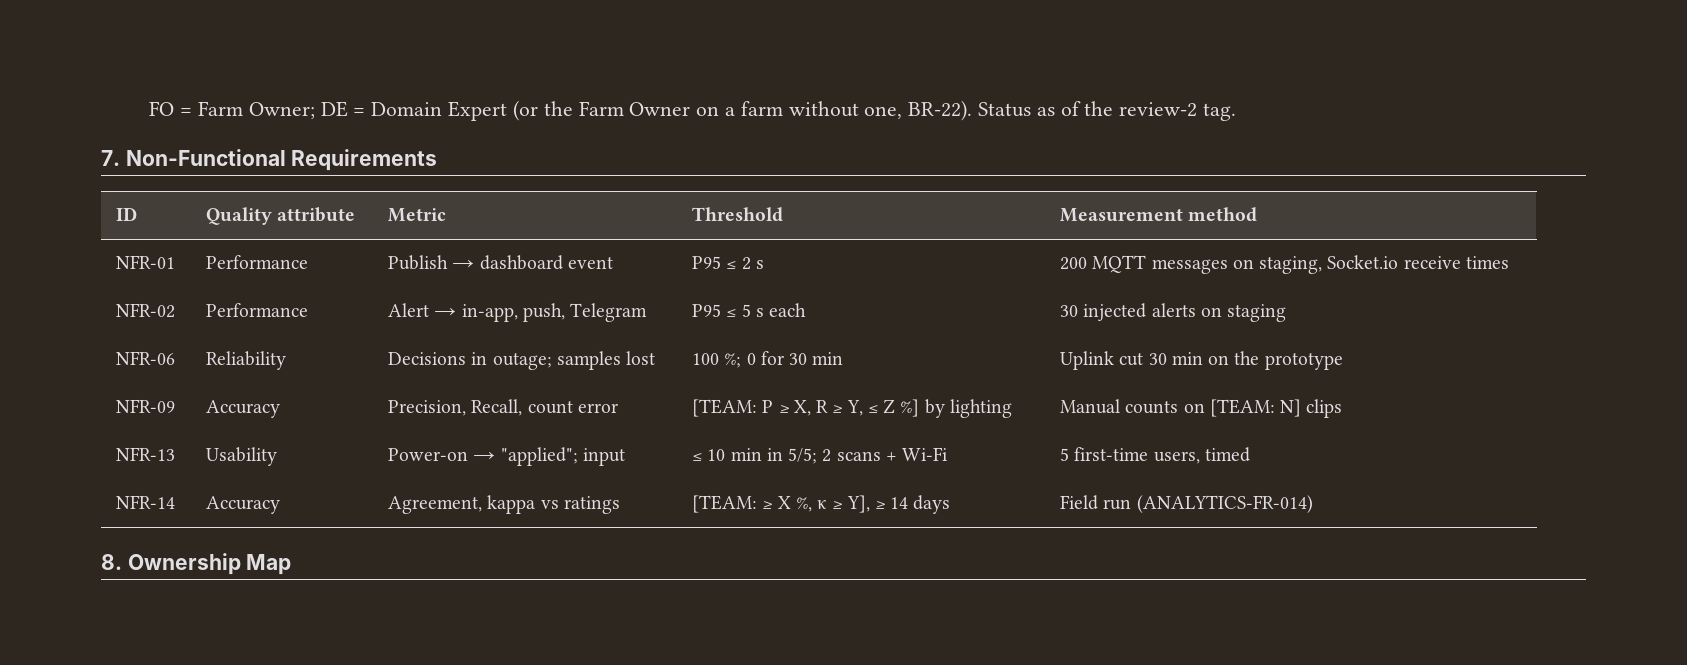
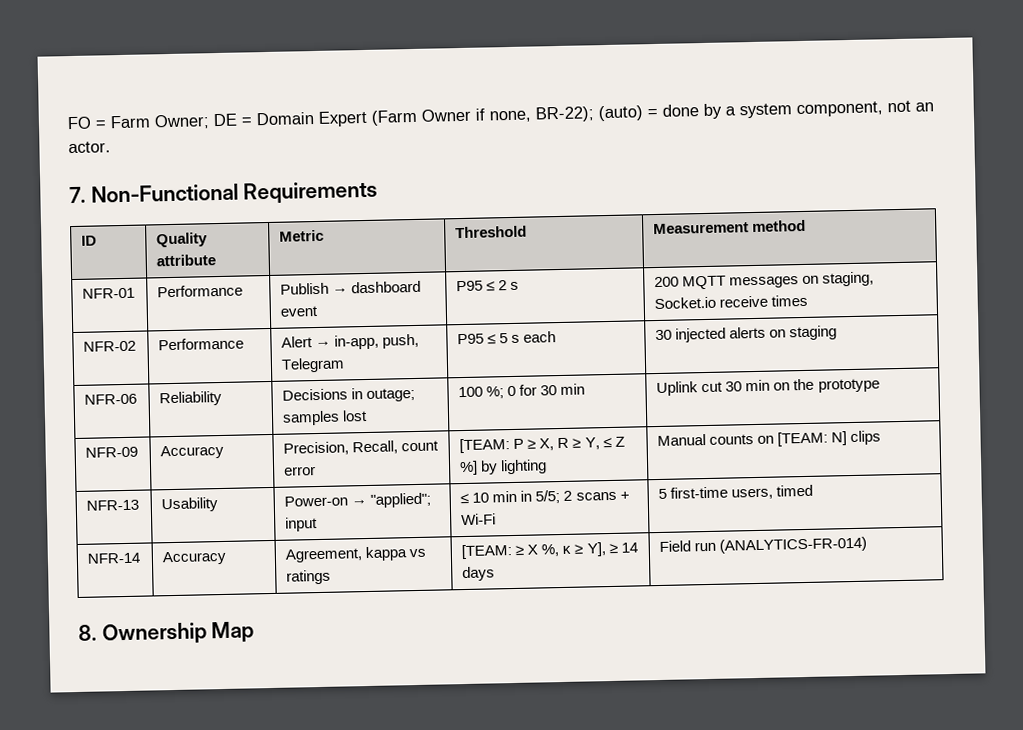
- FO = Farm Owner; DE = Domain Expert (or the Farm Owner on a farm without one, BR-22). Status as of the review-2 tag.
+ FO = Farm Owner; DE = Domain Expert (Farm Owner if none, BR-22); (auto) = done by a system component, not an actor.

